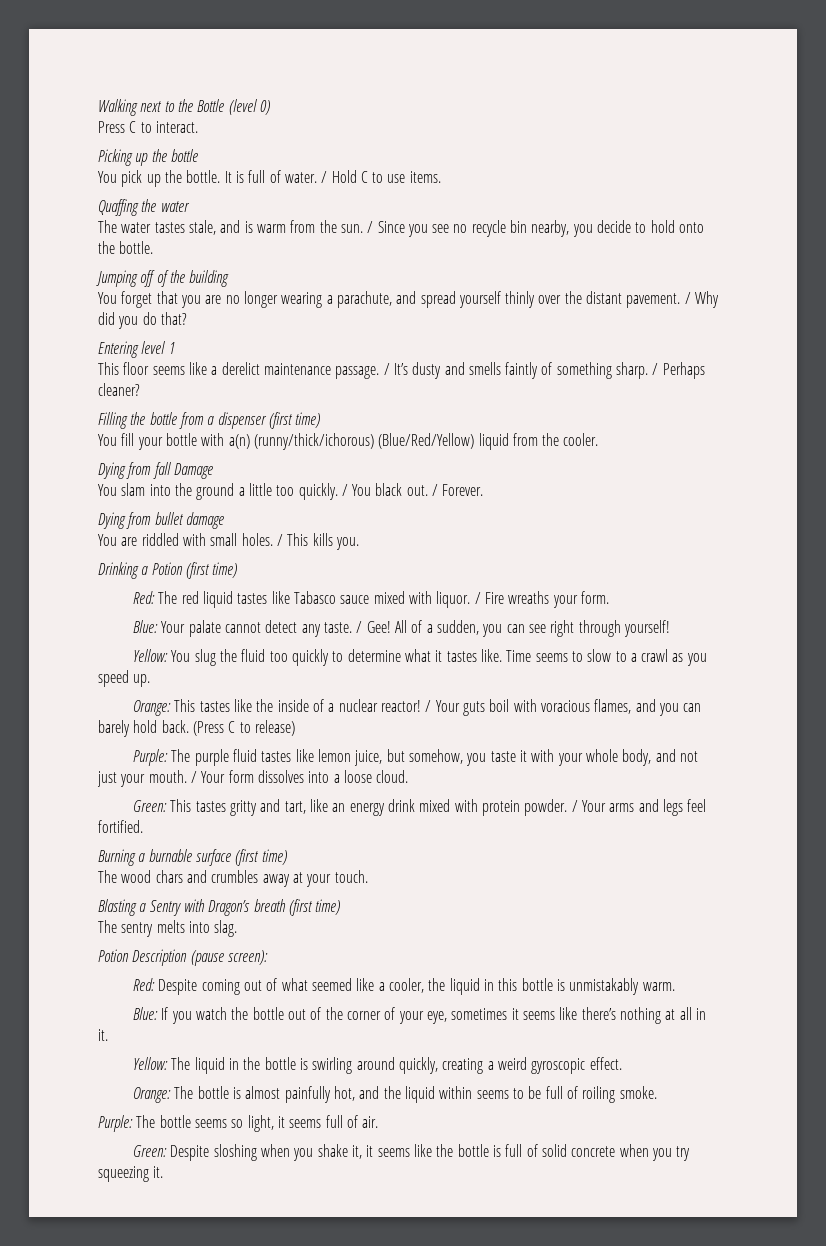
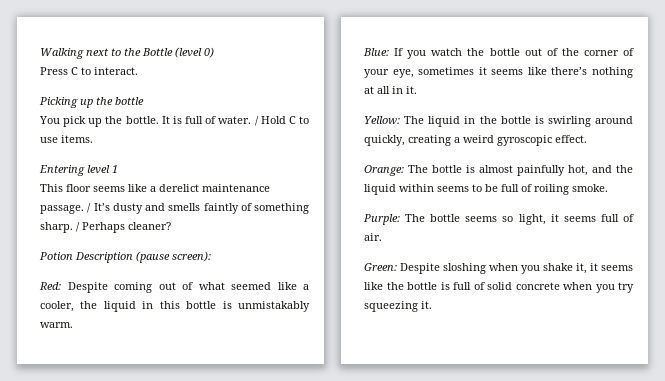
- Quaffing the water
- The water tastes stale, and is warm from the sun. / Since you see no recycle bin nearby, you decide to hold onto the bottle.
- Jumping off of the building
- You forget that you are no longer wearing a parachute, and spread yourself thinly over the distant pavement. / Why did you do that?
- Filling the bottle from a dispenser (first time)
- You fill your bottle with a(n) (runny/thick/ichorous) (Blue/Red/Yellow) liquid from the cooler.
- Dying from fall Damage
- You slam into the ground a little too quickly. / You black out. / Forever.
- Dying from bullet damage
- You are riddled with small holes. / This kills you.
- Drinking a Potion (first time)
- Red: The red liquid tastes like Tabasco sauce mixed with liquor. / Fire wreaths your form.
- Blue: Your palate cannot detect any taste. / Gee! All of a sudden, you can see right through yourself!
- Yellow: You slug the fluid too quickly to determine what it tastes like. Time seems to slow to a crawl as you speed up.
- Orange: This tastes like the inside of a nuclear reactor! / Your guts boil with voracious flames, and you can barely hold back. (Press C to release)
- Purple: The purple fluid tastes like lemon juice, but somehow, you taste it with your whole body, and not just your mouth. / Your form dissolves into a loose cloud.
- Green: This tastes gritty and tart, like an energy drink mixed with protein powder. / Your arms and legs feel fortified.
- Burning a burnable surface (first time)
- The wood chars and crumbles away at your touch.
- Blasting a Sentry with Dragon’s breath (first time)
- The sentry melts into slag.

